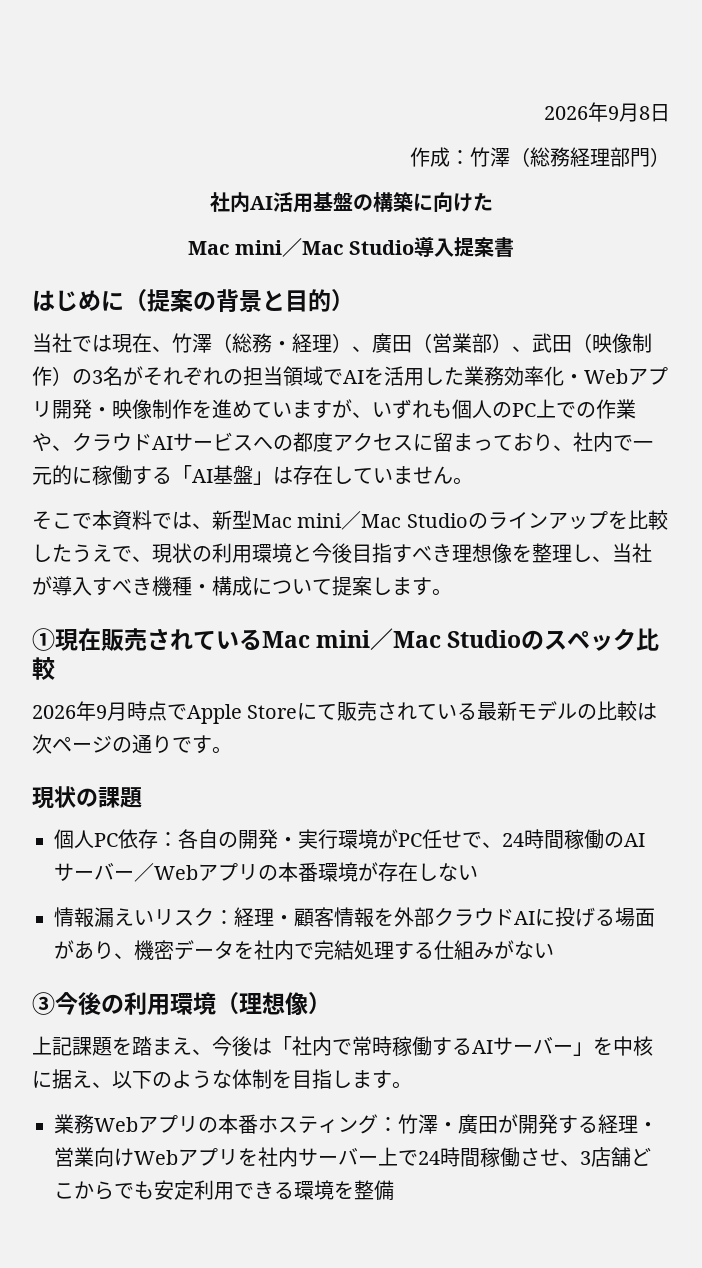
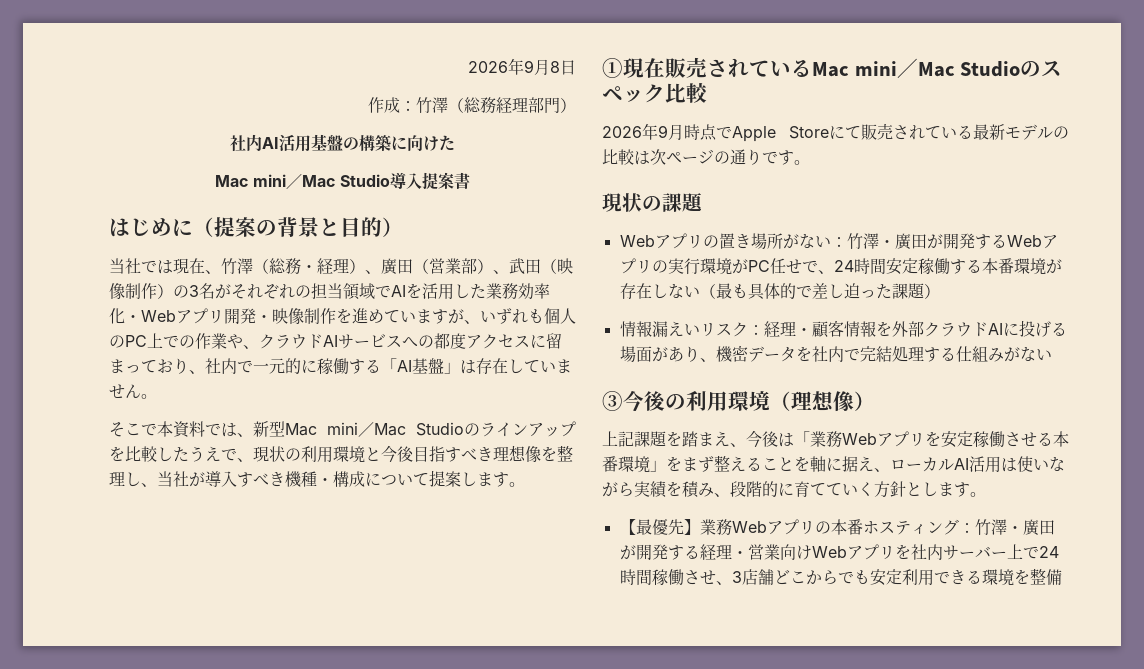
- 個人PC依存：各自の開発・実行環境がPC任せで、24時間稼働のAIサーバー／Webアプリの本番環境が存在しない
+ Webアプリの置き場所がない：竹澤・廣田が開発するWebアプリの実行環境がPC任せで、24時間安定稼働する本番環境が存在しない（最も具体的で差し迫った課題）
- 上記課題を踏まえ、今後は「社内で常時稼働するAIサーバー」を中核に据え、以下のような体制を目指します。
- 業務Webアプリの本番ホスティング：竹澤・廣田が開発する経理・営業向けWebアプリを社内サーバー上で24時間稼働させ、3店舗どこからでも安定利用できる環境を整備
+ 上記課題を踏まえ、今後は「業務Webアプリを安定稼働させる本番環境」をまず整えることを軸に据え、ローカルAI活用は使いながら実績を積み、段階的に育てていく方針とします。
+ 【最優先】業務Webアプリの本番ホスティング：竹澤・廣田が開発する経理・営業向けWebアプリを社内サーバー上で24時間稼働させ、3店舗どこからでも安定利用できる環境を整備

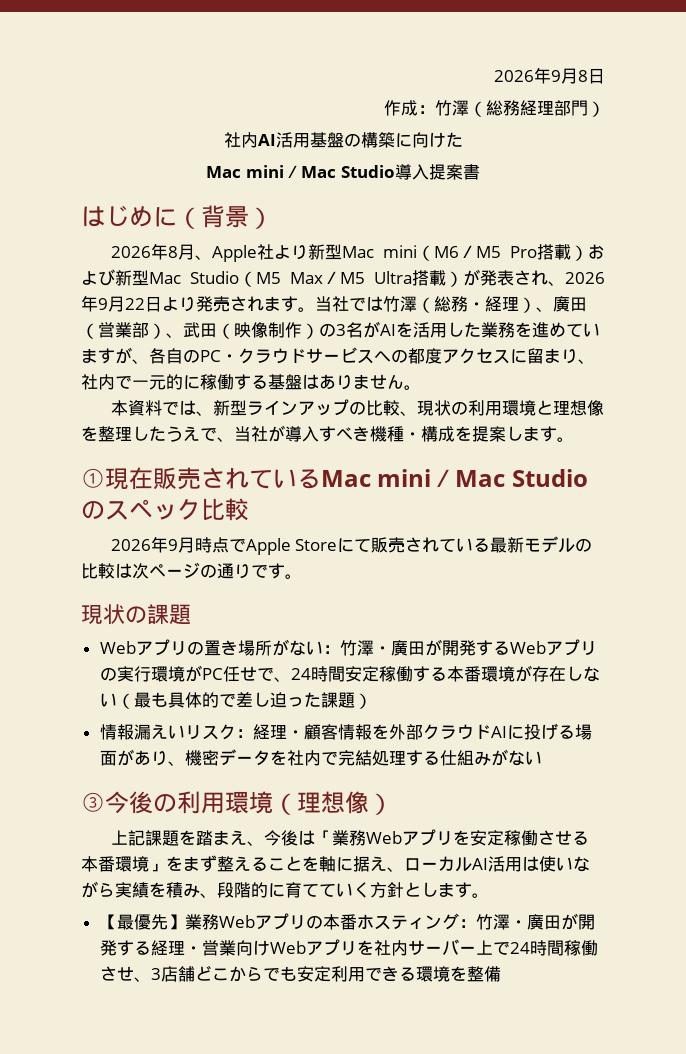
- はじめに（提案の背景と目的）
- 当社では現在、竹澤（総務・経理）、廣田（営業部）、武田（映像制作）の3名がそれぞれの担当領域でAIを活用した業務効率化・Webアプリ開発・映像制作を進めていますが、いずれも個人のPC上での作業や、クラウドAIサービスへの都度アクセスに留まっており、社内で一元的に稼働する「AI基盤」は存在していません。
+ はじめに（背景）
+ 2026年8月、Apple社より新型Mac mini（M6／M5 Pro搭載）および新型Mac Studio（M5 Max／M5 Ultra搭載）が発表され、2026年9月22日より発売されます。当社では竹澤（総務・経理）、廣田（営業部）、武田（映像制作）の3名がAIを活用した業務を進めていますが、各自のPC・クラウドサービスへの都度アクセスに留まり、社内で一元的に稼働する基盤はありません。
- そこで本資料では、新型Mac mini／Mac Studioのラインアップを比較したうえで、現状の利用環境と今後目指すべき理想像を整理し、当社が導入すべき機種・構成について提案します。
+ 本資料では、新型ラインアップの比較、現状の利用環境と理想像を整理したうえで、当社が導入すべき機種・構成を提案します。

